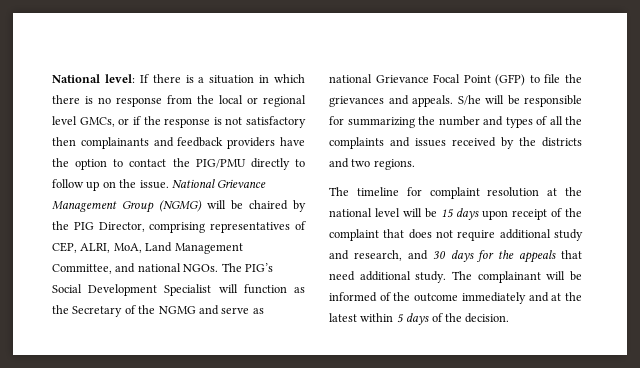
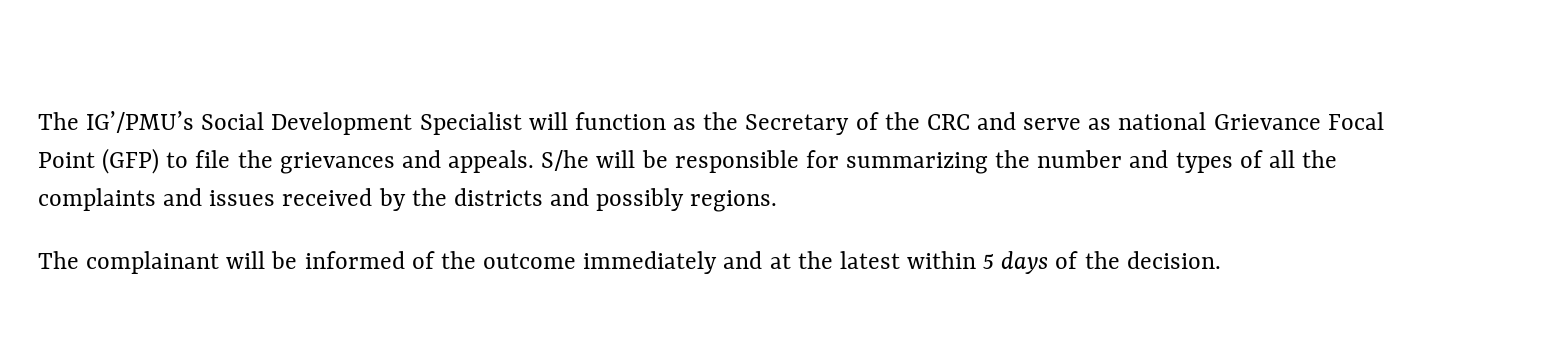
- National level: If there is a situation in which there is no response from the local or regional level GMCs, or if the response is not satisfactory then complainants and feedback providers have the option to contact the PIG/PMU directly to follow up on the issue. National Grievance Management Group (NGMG) will be chaired by the PIG Director, comprising representatives of CEP, ALRI, MoA, Land Management Committee, and national NGOs. The PIG’s Social Development Specialist will function as the Secretary of the NGMG and serve as national Grievance Focal Point (GFP) to file the grievances and appeals.
+ The IG’/PMU’s Social Development Specialist will function as the Secretary of the CRC and serve as national Grievance Focal Point (GFP) to file the grievances and appeals.
- S/he will be responsible for summarizing the number and types of all the complaints and issues received by the districts and two regions.
+ S/he will be responsible for summarizing the number and types of all the complaints and issues received by the districts and possibly regions.
- The timeline for complaint resolution at the national level will be 15 days upon receipt of the complaint that does not require additional study and research, and 30 days for the appeals that need additional study. The complainant will be informed of the outcome immediately and at the latest within 5 days of the decision.
+ The complainant will be informed of the outcome immediately and at the latest within 5 days of the decision.

